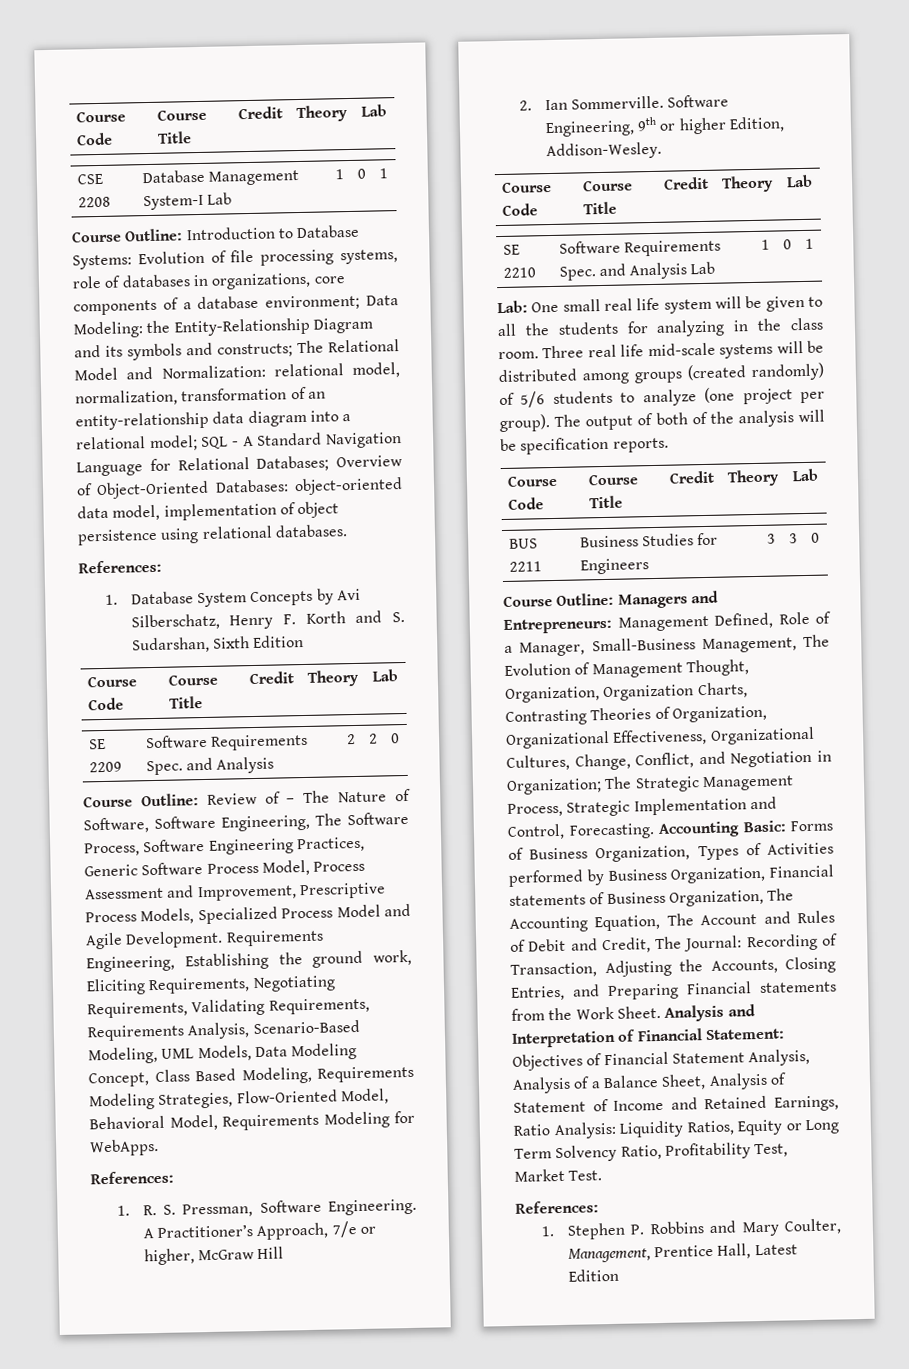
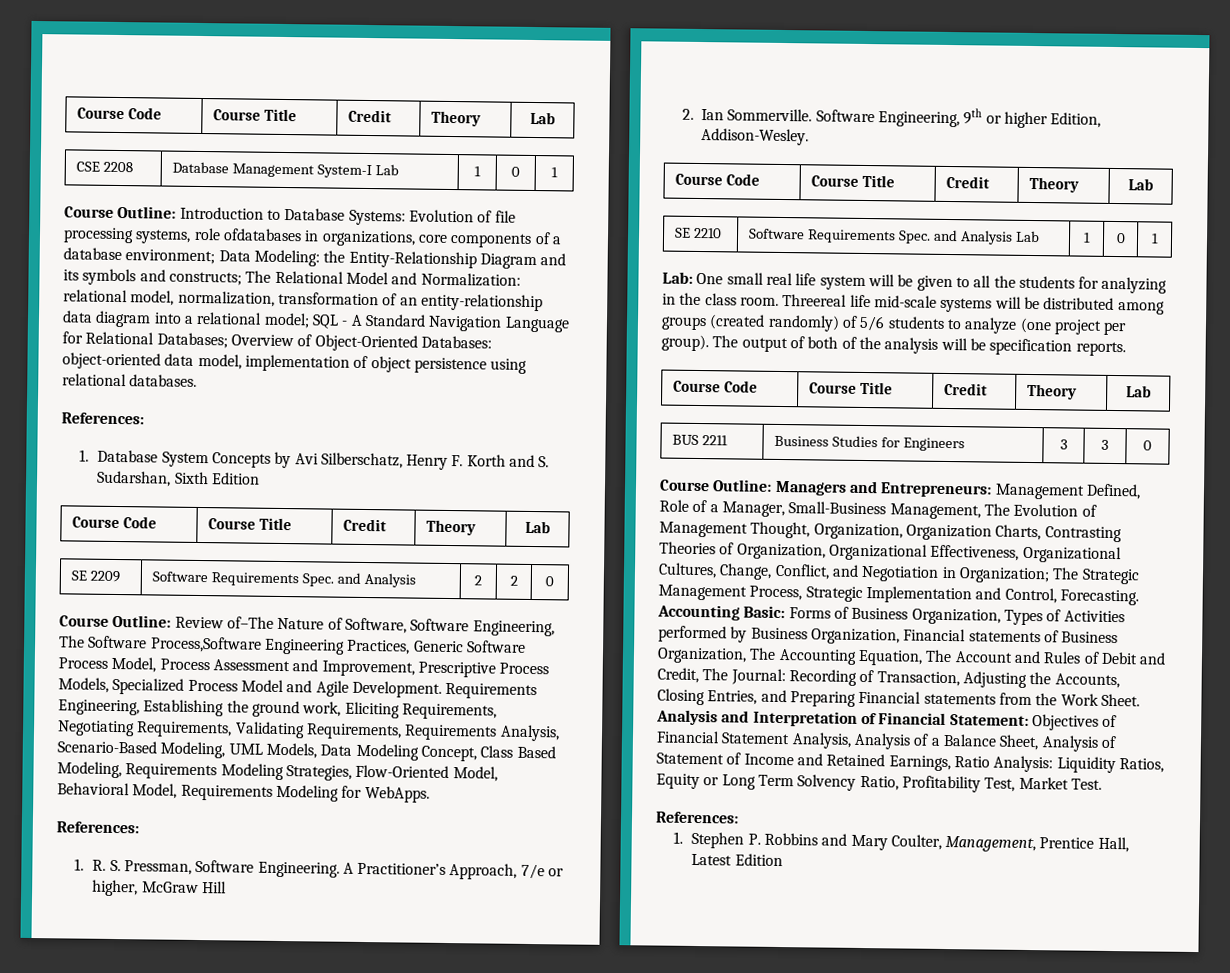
- Evolution of file processing systems, role of databases in organizations, core components of a database environment;
+ Evolution of file processing systems, role ofdatabases in organizations, core components of a database environment;
- Course Outline: Review of – The Nature of Software, Software Engineering, The Software Process, Software Engineering Practices, Generic Software Process Model, Process Assessment and Improvement, Prescriptive Process Models, Specialized Process Model and Agile Development.
+ Course Outline: Review of–The Nature of Software, Software Engineering, The Software Process,Software Engineering Practices, Generic Software Process Model, Process Assessment and Improvement, Prescriptive Process Models, Specialized Process Model and Agile Development.
- Three real life mid-scale systems will be distributed among groups (created randomly) of 5/6 students to analyze (one project per group).
+ Threereal life mid-scale systems will be distributed among groups (created randomly) of 5/6 students to analyze (one project per group).

